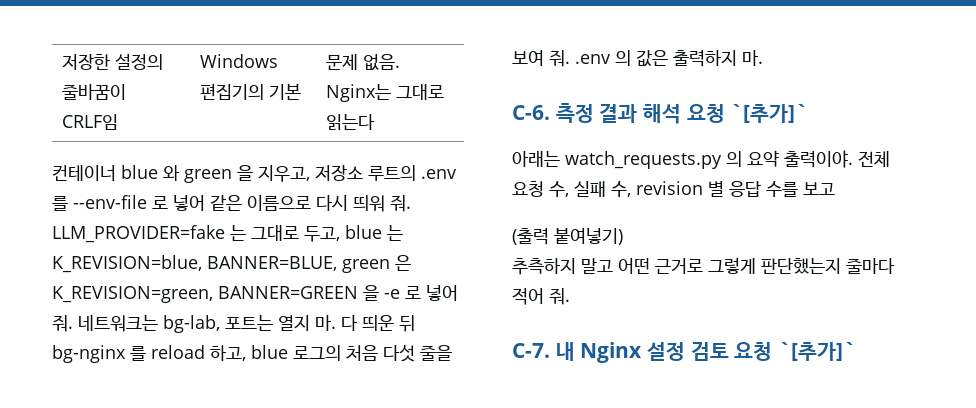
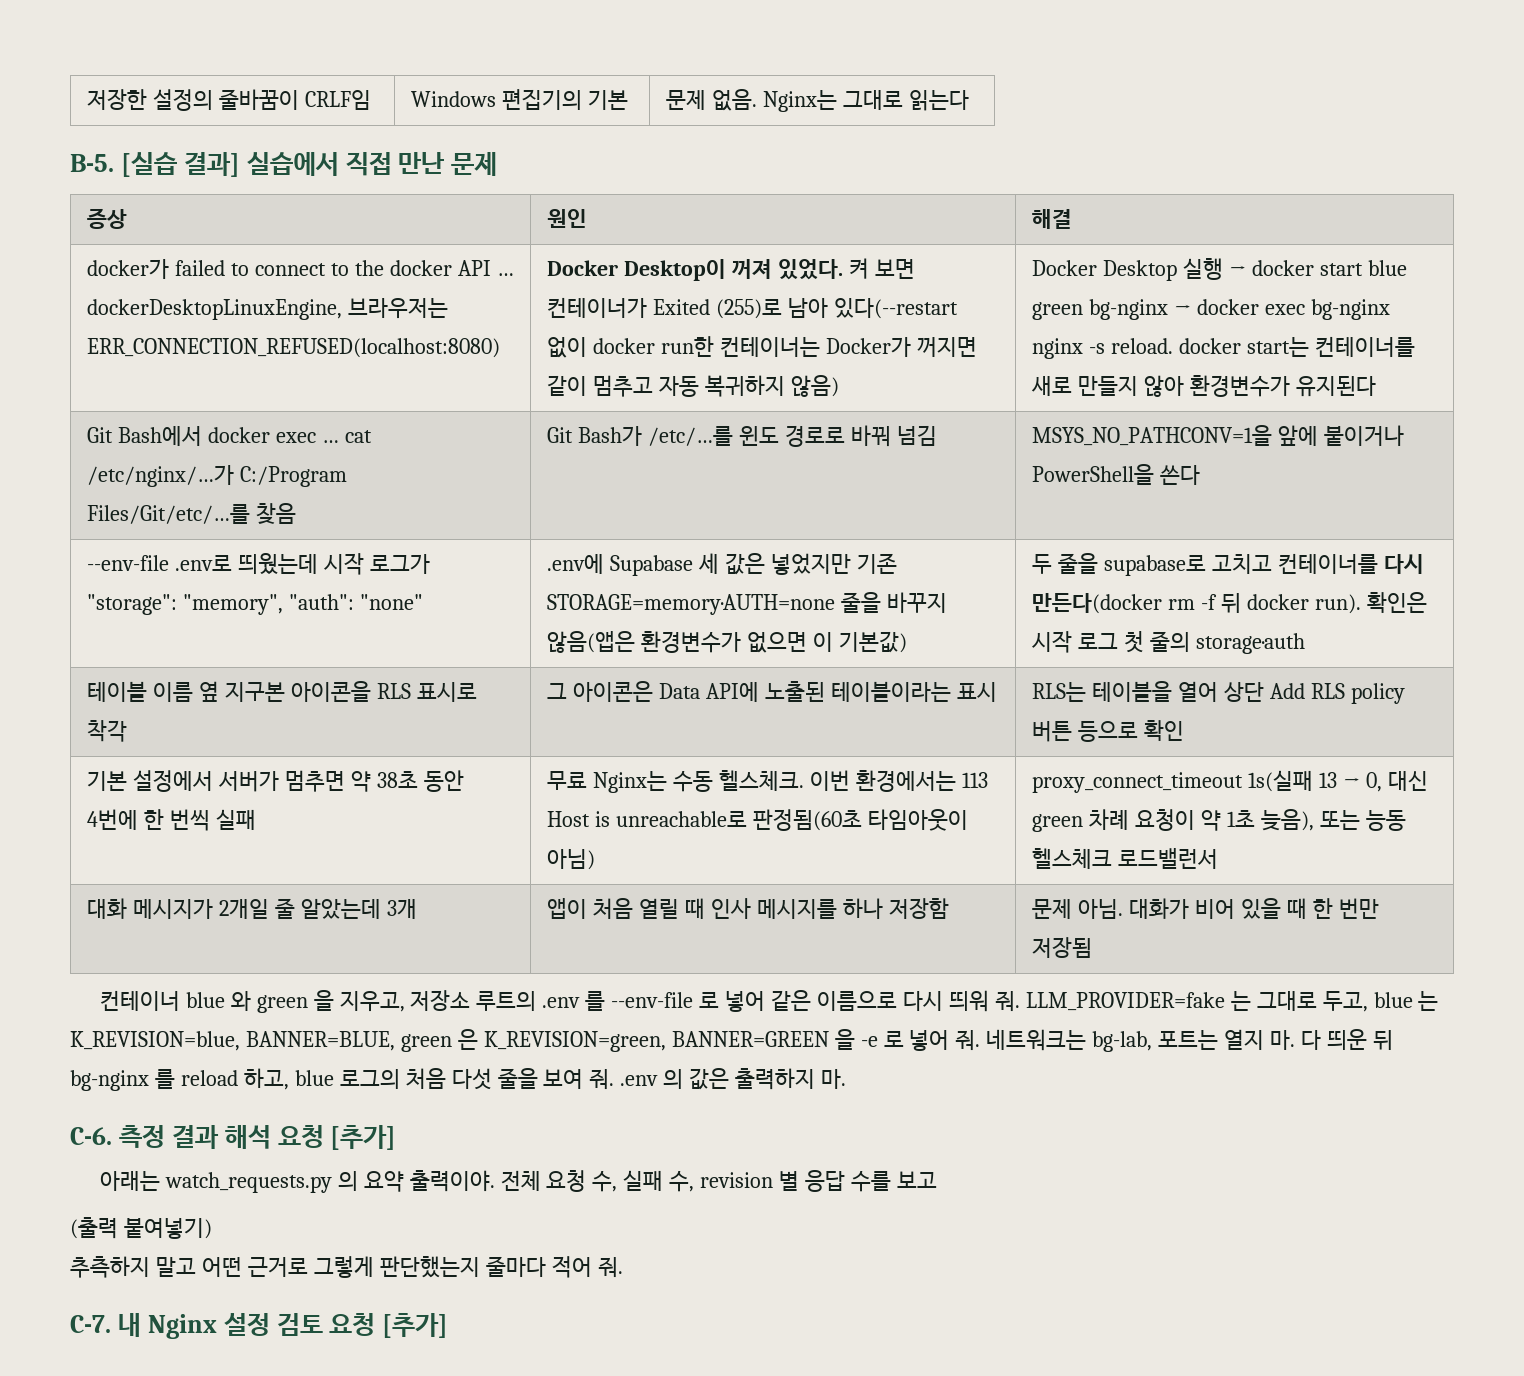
+ B-5. [실습 결과] 실습에서 직접 만난 문제
+ 증상 | 원인 | 해결
+ docker가 failed to connect to the docker API … dockerDesktopLinuxEngine, 브라우저는 ERR_CONNECTION_REFUSED(localhost:8080) | Docker Desktop이 꺼져 있었다. 켜 보면 컨테이너가 Exited (255)로 남아 있다(--restart 없이 docker run한 컨테이너는 Docker가 꺼지면 같이 멈추고 자동 복귀하지 않음) | Docker Desktop 실행 → docker start blue green bg-nginx → docker exec bg-nginx nginx -s reload. docker start는 컨테이너를 새로 만들지 않아 환경변수가 유지된다
+ Git Bash에서 docker exec … cat /etc/nginx/…가 C:/Program Files/Git/etc/…를 찾음 | Git Bash가 /etc/…를 윈도 경로로 바꿔 넘김 | MSYS_NO_PATHCONV=1을 앞에 붙이거나 PowerShell을 쓴다
+ --env-file .env로 띄웠는데 시작 로그가 "storage": "memory", "auth": "none" | .env에 Supabase 세 값은 넣었지만 기존 STORAGE=memory·AUTH=none 줄을 바꾸지 않음(앱은 환경변수가 없으면 이 기본값) | 두 줄을 supabase로 고치고 컨테이너를 다시 만든다(docker rm -f 뒤 docker run). 확인은 시작 로그 첫 줄의 storage·auth
+ 테이블 이름 옆 지구본 아이콘을 RLS 표시로 착각 | 그 아이콘은 Data API에 노출된 테이블이라는 표시 | RLS는 테이블을 열어 상단 Add RLS policy 버튼 등으로 확인
+ 기본 설정에서 서버가 멈추면 약 38초 동안 4번에 한 번씩 실패 | 무료 Nginx는 수동 헬스체크. 이번 환경에서는 113 Host is unreachable로 판정됨(60초 타임아웃이 아님) | proxy_connect_timeout 1s(실패 13 → 0, 대신 green 차례 요청이 약 1초 늦음), 또는 능동 헬스체크 로드밸런서
+ 대화 메시지가 2개일 줄 알았는데 3개 | 앱이 처음 열릴 때 인사 메시지를 하나 저장함 | 문제 아님. 대화가 비어 있을 때 한 번만 저장됨
- C-6. 측정 결과 해석 요청 `[추가]`
+ C-6. 측정 결과 해석 요청 [추가]
- C-7. 내 Nginx 설정 검토 요청 `[추가]`
+ C-7. 내 Nginx 설정 검토 요청 [추가]

